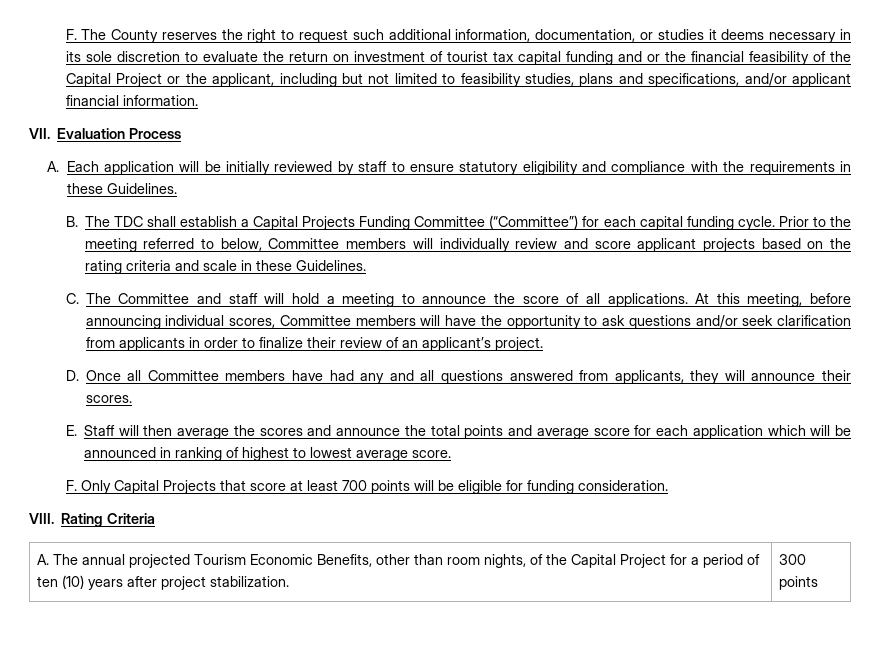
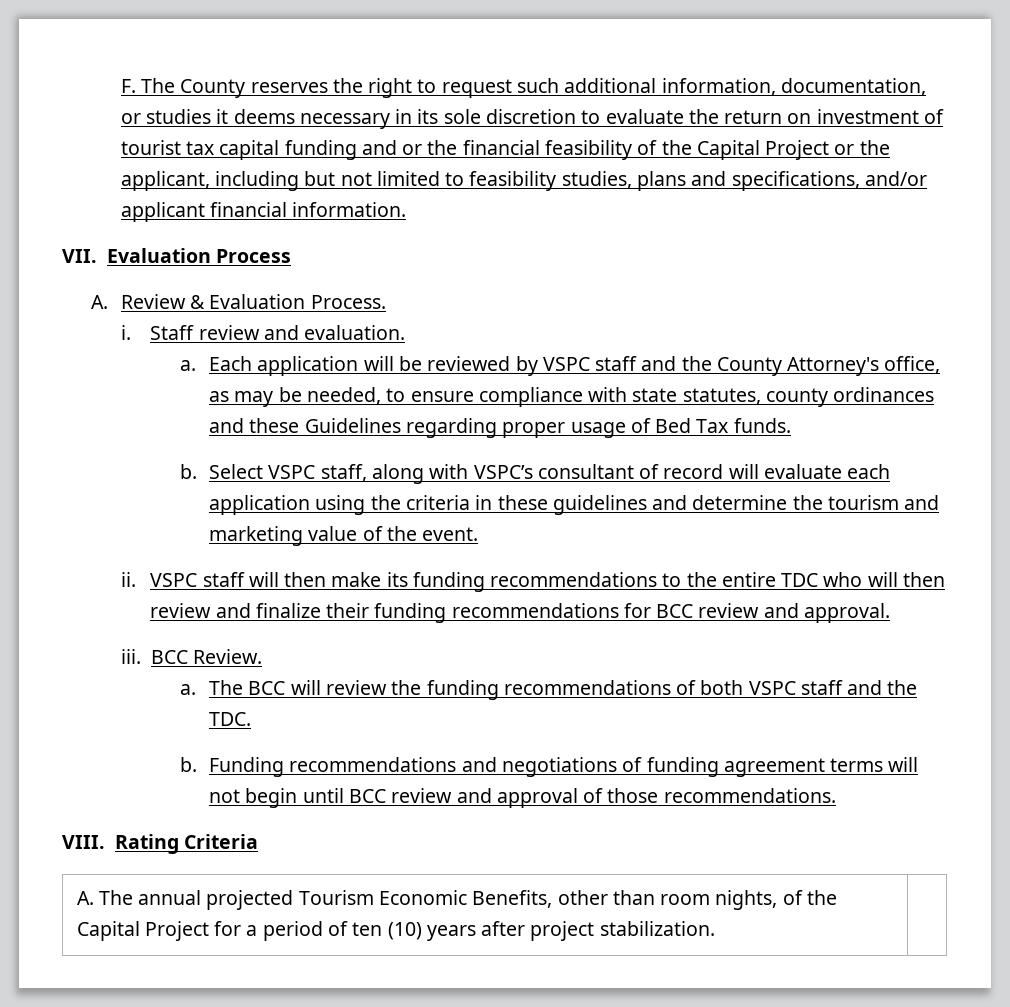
- A. Each application will be initially reviewed by staff to ensure statutory eligibility and compliance with the requirements in these Guidelines.
- B. The TDC shall establish a Capital Projects Funding Committee (“Committee”) for each capital funding cycle. Prior to the meeting referred to below, Committee members will individually review and score applicant projects based on the rating criteria and scale in these Guidelines.
- C. The Committee and staff will hold a meeting to announce the score of all applications. At this meeting, before announcing individual scores, Committee members will have the opportunity to ask questions and/or seek clarification from applicants in order to finalize their review of an applicant’s project.
- D. Once all Committee members have had any and all questions answered from applicants, they will announce their scores.
- E. Staff will then average the scores and announce the total points and average score for each application which will be announced in ranking of highest to lowest average score.
- F. Only Capital Projects that score at least 700 points will be eligible for funding consideration.
+ A. Review & Evaluation Process.
+ i. Staff review and evaluation.
+ a. Each application will be reviewed by VSPC staff and the County Attorney's office, as may be needed, to ensure compliance with state statutes, county ordinances and these Guidelines regarding proper usage of Bed Tax funds.
+ b. Select VSPC staff, along with VSPC’s consultant of record will evaluate each application using the criteria in these guidelines and determine the tourism and marketing value of the event.
+ ii. VSPC staff will then make its funding recommendations to the entire TDC who will then review and finalize their funding recommendations for BCC review and approval.
+ iii. BCC Review.
+ a. The BCC will review the funding recommendations of both VSPC staff and the TDC.
+ b. Funding recommendations and negotiations of funding agreement terms will not begin until BCC review and approval of those recommendations.
- A. The annual projected Tourism Economic Benefits, other than room nights, of the Capital Project for a period of ten (10) years after project stabilization. | 300 points
+ A. The annual projected Tourism Economic Benefits, other than room nights, of the Capital Project for a period of ten (10) years after project stabilization. |

